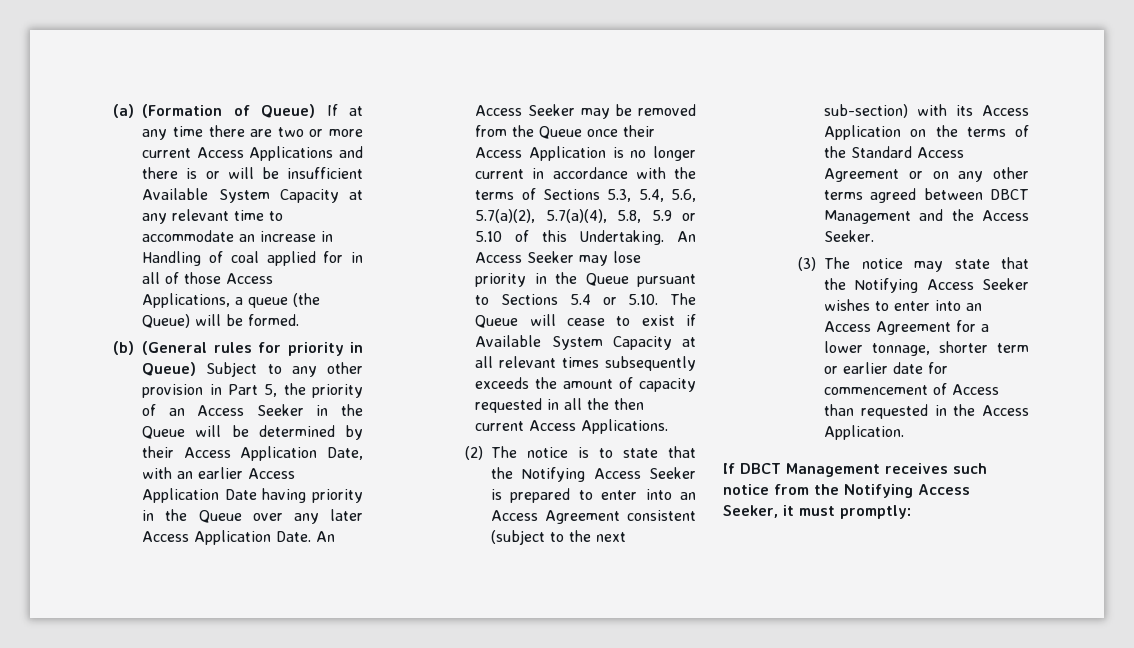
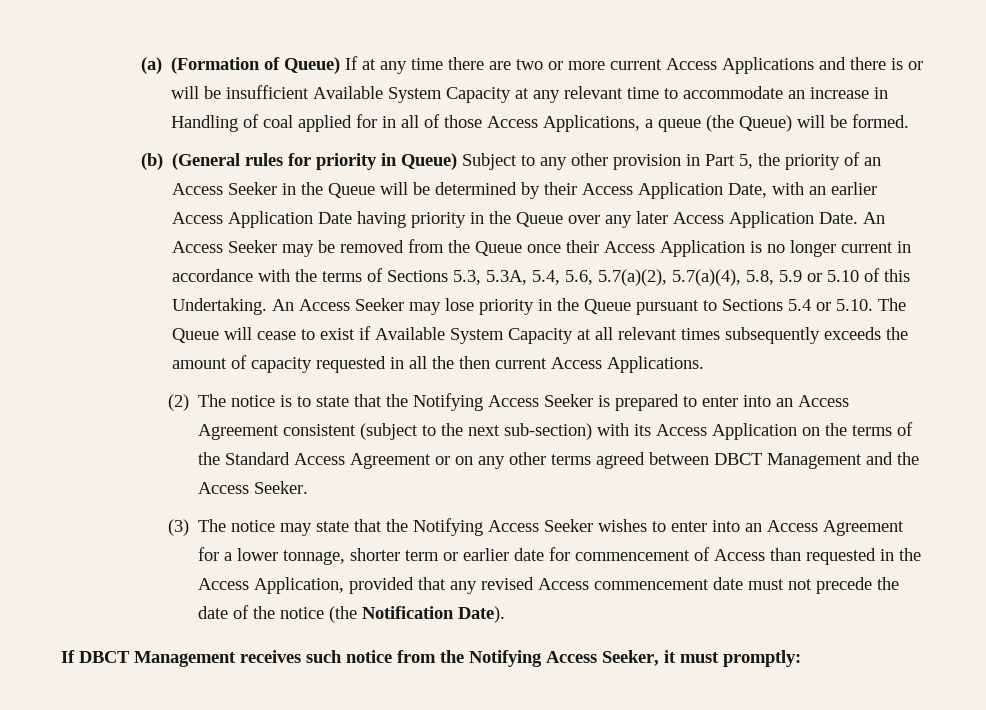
- An Access Seeker may be removed from the Queue once their Access Application is no longer current in accordance with the terms of Sections 5.3, 5.4, 5.6, 5.7(a)(2), 5.7(a)(4), 5.8, 5.9 or 5.10 of this Undertaking.
+ An Access Seeker may be removed from the Queue once their Access Application is no longer current in accordance with the terms of Sections 5.3, 5.3A, 5.4, 5.6, 5.7(a)(2), 5.7(a)(4), 5.8, 5.9 or 5.10 of this Undertaking.
- (3) The notice may state that the Notifying Access Seeker wishes to enter into an Access Agreement for a lower tonnage, shorter term or earlier date for commencement of Access than requested in the Access Application.
+ (3) The notice may state that the Notifying Access Seeker wishes to enter into an Access Agreement for a lower tonnage, shorter term or earlier date for commencement of Access than requested in the Access Application, provided that any revised Access commencement date must not precede the date of the notice (the Notification Date).

